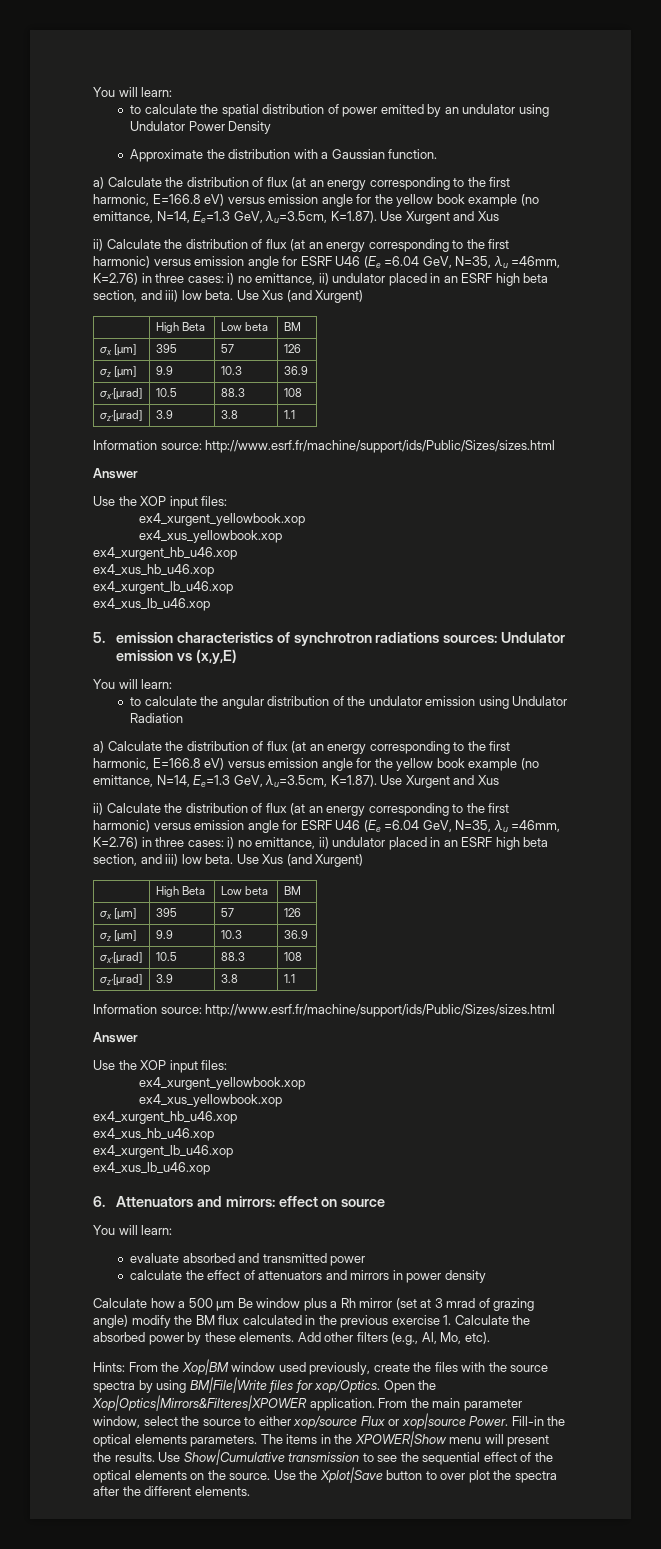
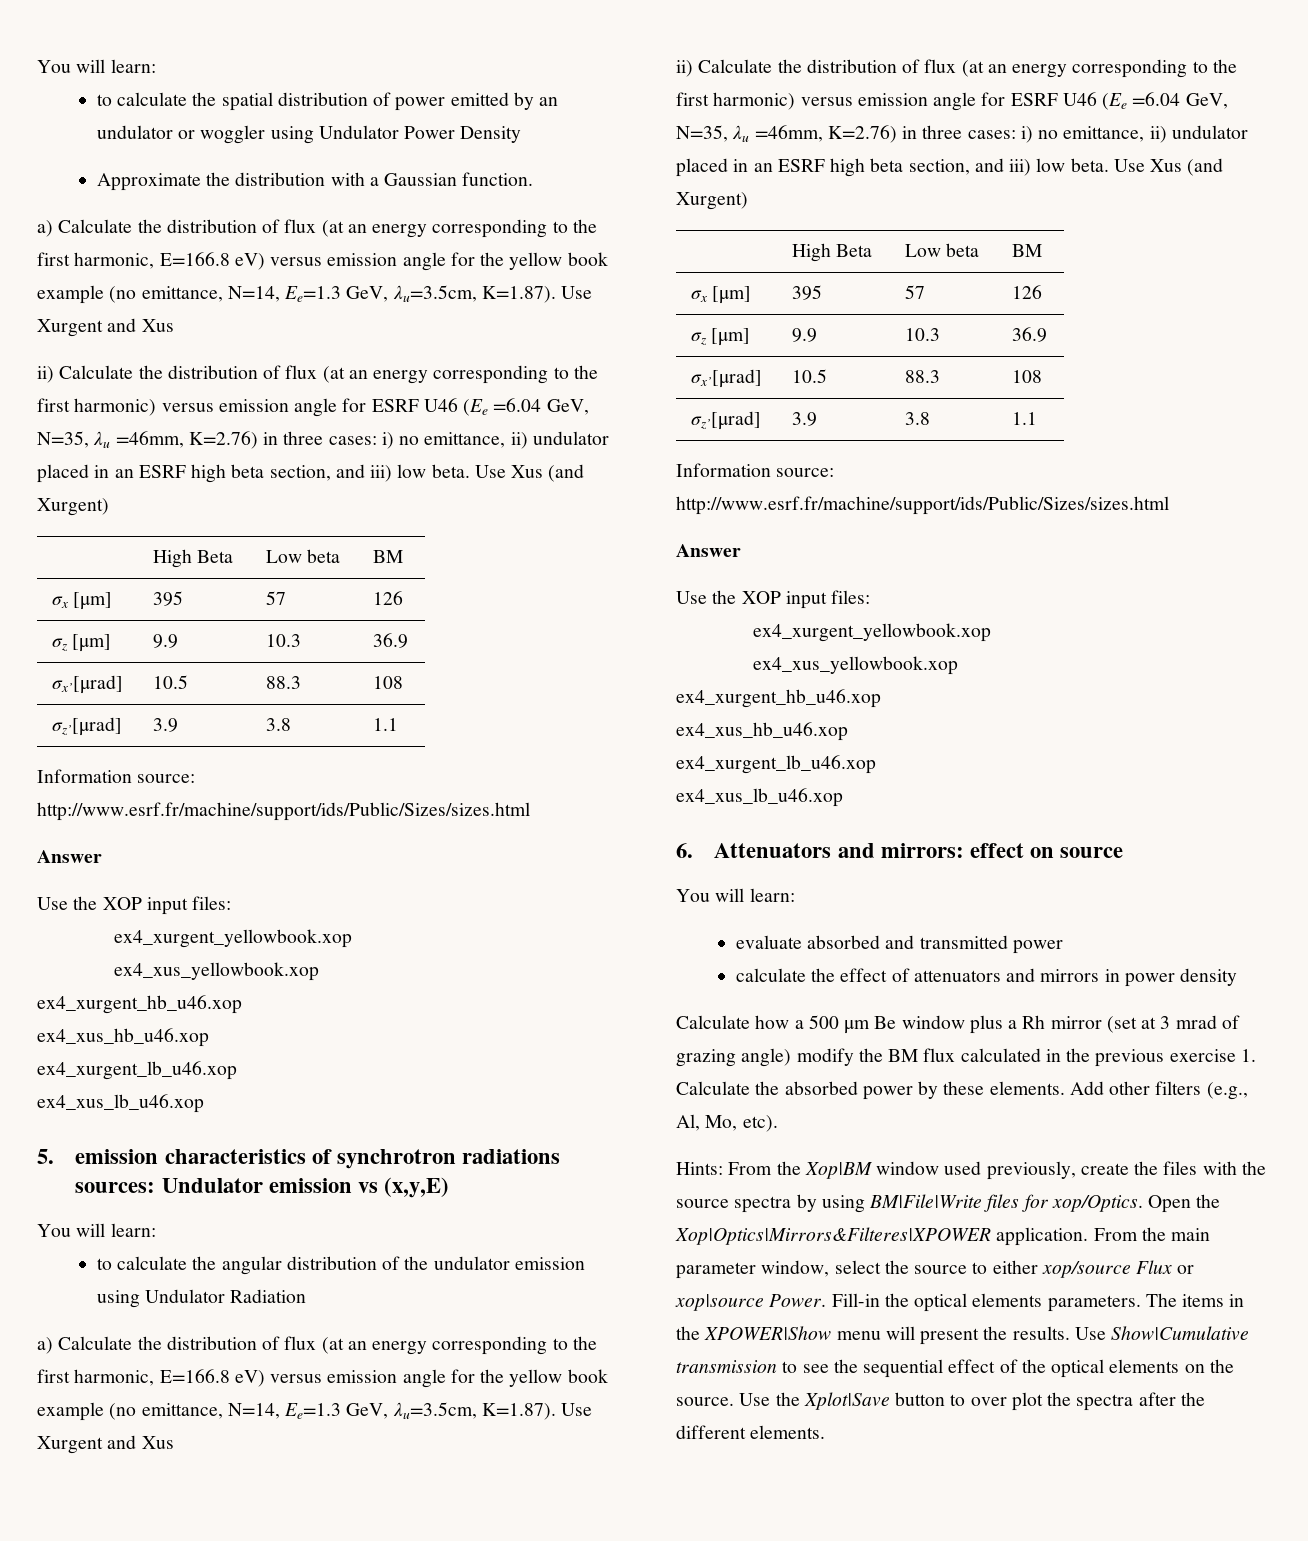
- to calculate the spatial distribution of power emitted by an undulator using Undulator Power Density
+ to calculate the spatial distribution of power emitted by an undulator or woggler using Undulator Power Density

